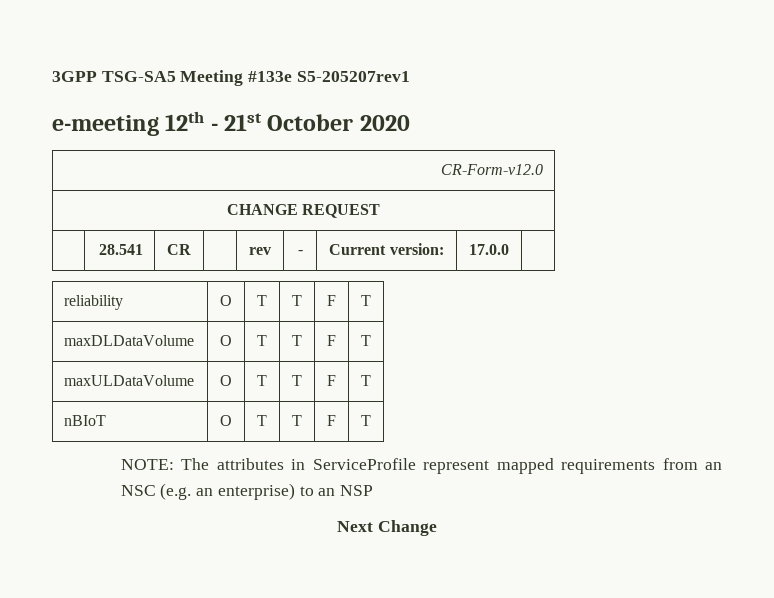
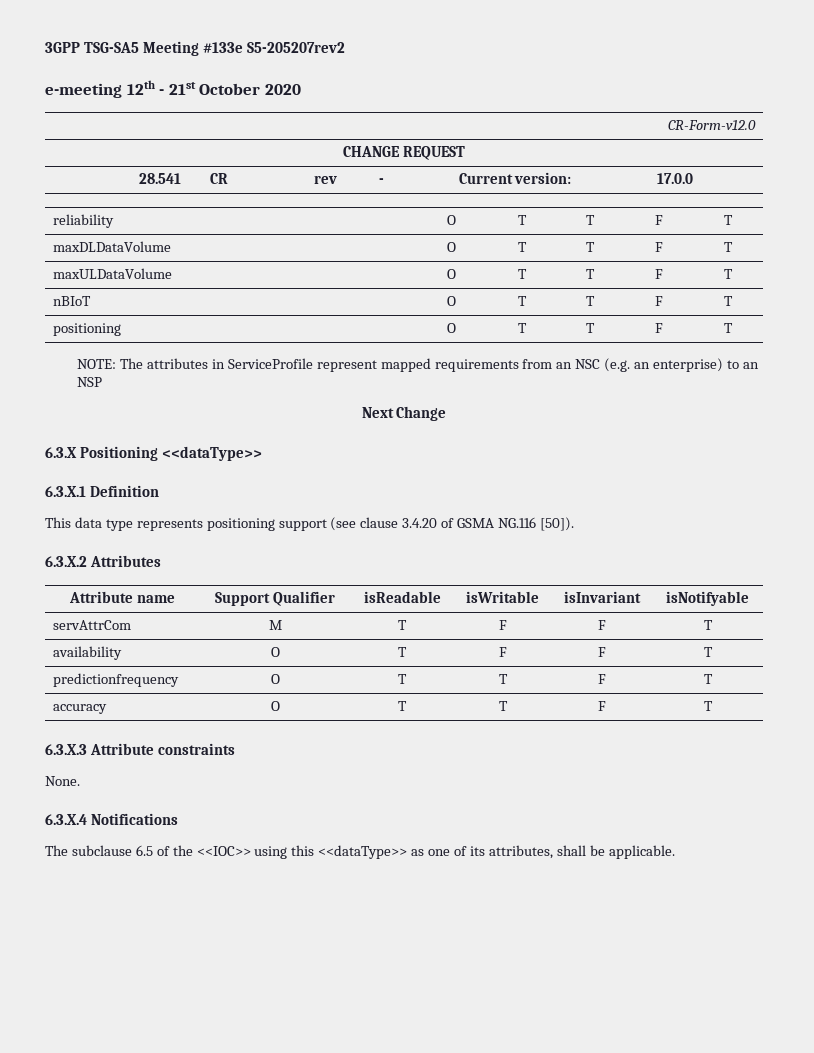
- 3GPP TSG-SA5 Meeting #133e S5-205207rev1
+ 3GPP TSG-SA5 Meeting #133e S5-205207rev2
+ positioning | O | T | T | F | T
+ 6.3.X Positioning <<dataType>>
+ 6.3.X.1 Definition
+ This data type represents positioning support (see clause 3.4.20 of GSMA NG.116 [50]).
+ 6.3.X.2 Attributes
+ Attribute name | Support Qualifier | isReadable | isWritable | isInvariant | isNotifyable
+ servAttrCom | M | T | F | F | T
+ availability | O | T | F | F | T
+ predictionfrequency | O | T | T | F | T
+ accuracy | O | T | T | F | T
+ 6.3.X.3 Attribute constraints
+ None.
+ 6.3.X.4 Notifications
+ The subclause 6.5 of the <<IOC>> using this <<dataType>> as one of its attributes, shall be applicable.

